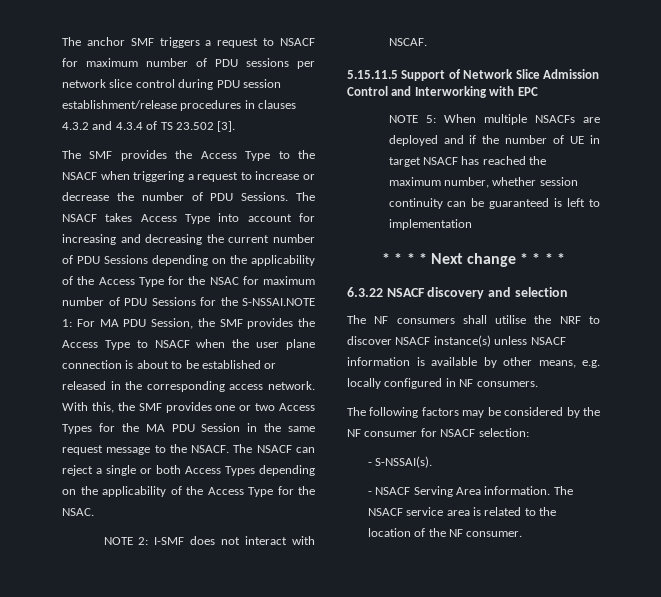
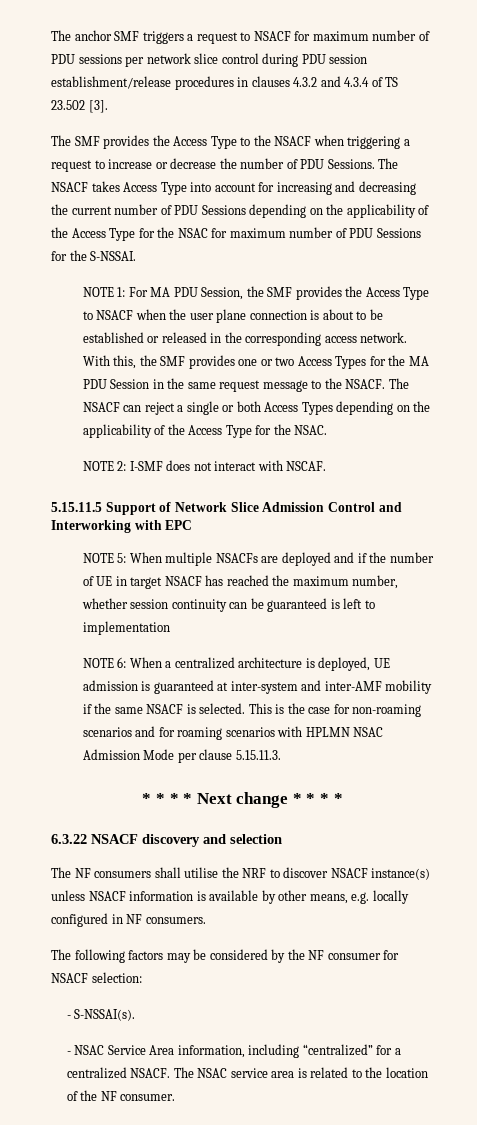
- The NSACF takes Access Type into account for increasing and decreasing the current number of PDU Sessions depending on the applicability of the Access Type for the NSAC for maximum number of PDU Sessions for the S-NSSAI.NOTE 1:
+ The NSACF takes Access Type into account for increasing and decreasing the current number of PDU Sessions depending on the applicability of the Access Type for the NSAC for maximum number of PDU Sessions for the S-NSSAI.
+ NOTE 1:
+ NOTE 6: When a centralized architecture is deployed, UE admission is guaranteed at inter-system and inter-AMF mobility if the same NSACF is selected. This is the case for non-roaming scenarios and for roaming scenarios with HPLMN NSAC Admission Mode per clause 5.15.11.3.
- - NSACF Serving Area information. The NSACF service area is related to the location of the NF consumer.
+ - NSAC Service Area information, including “centralized” for a centralized NSACF. The NSAC service area is related to the location of the NF consumer.

